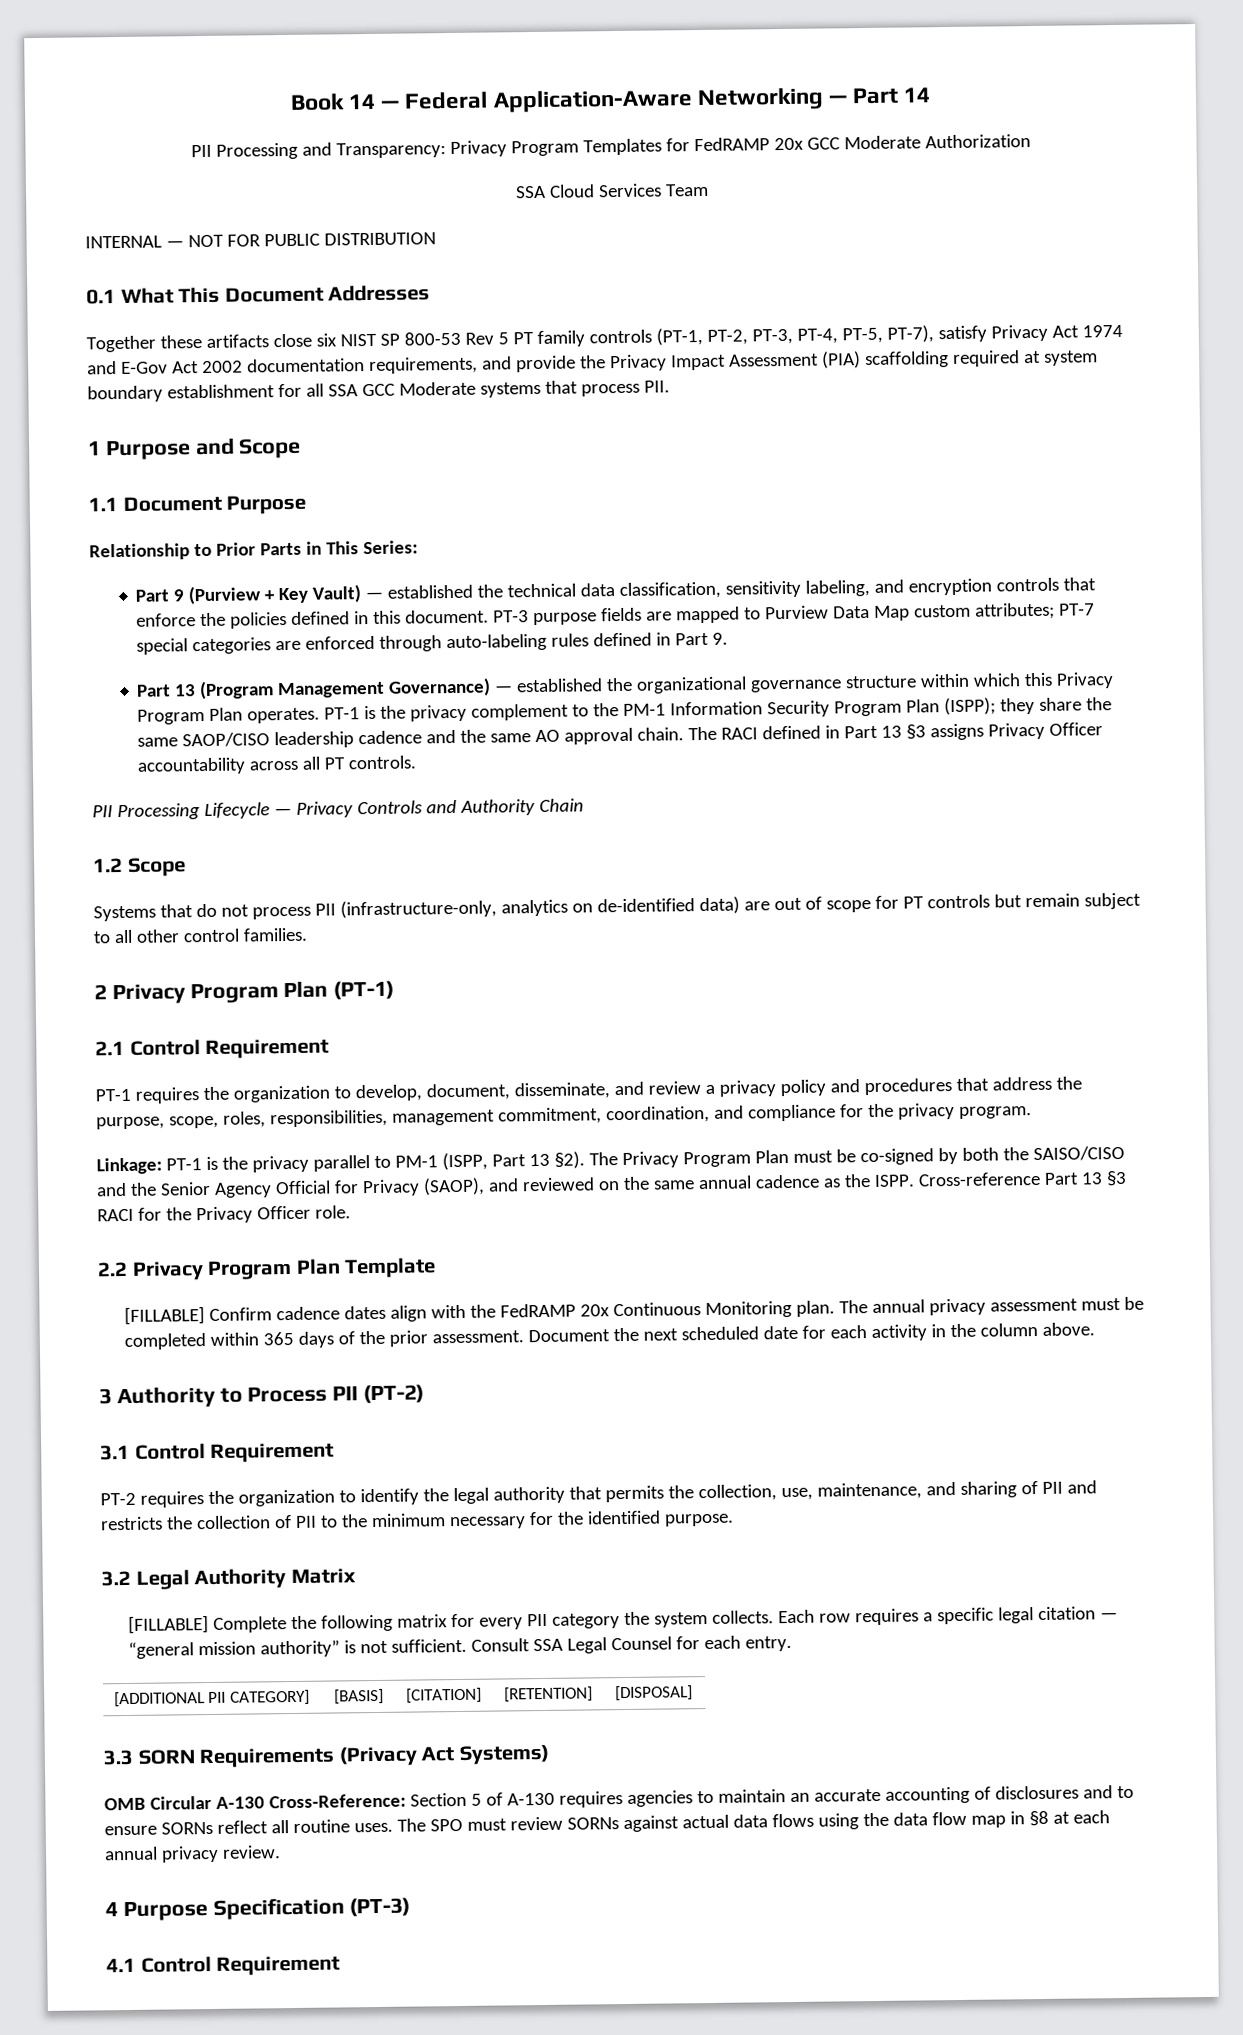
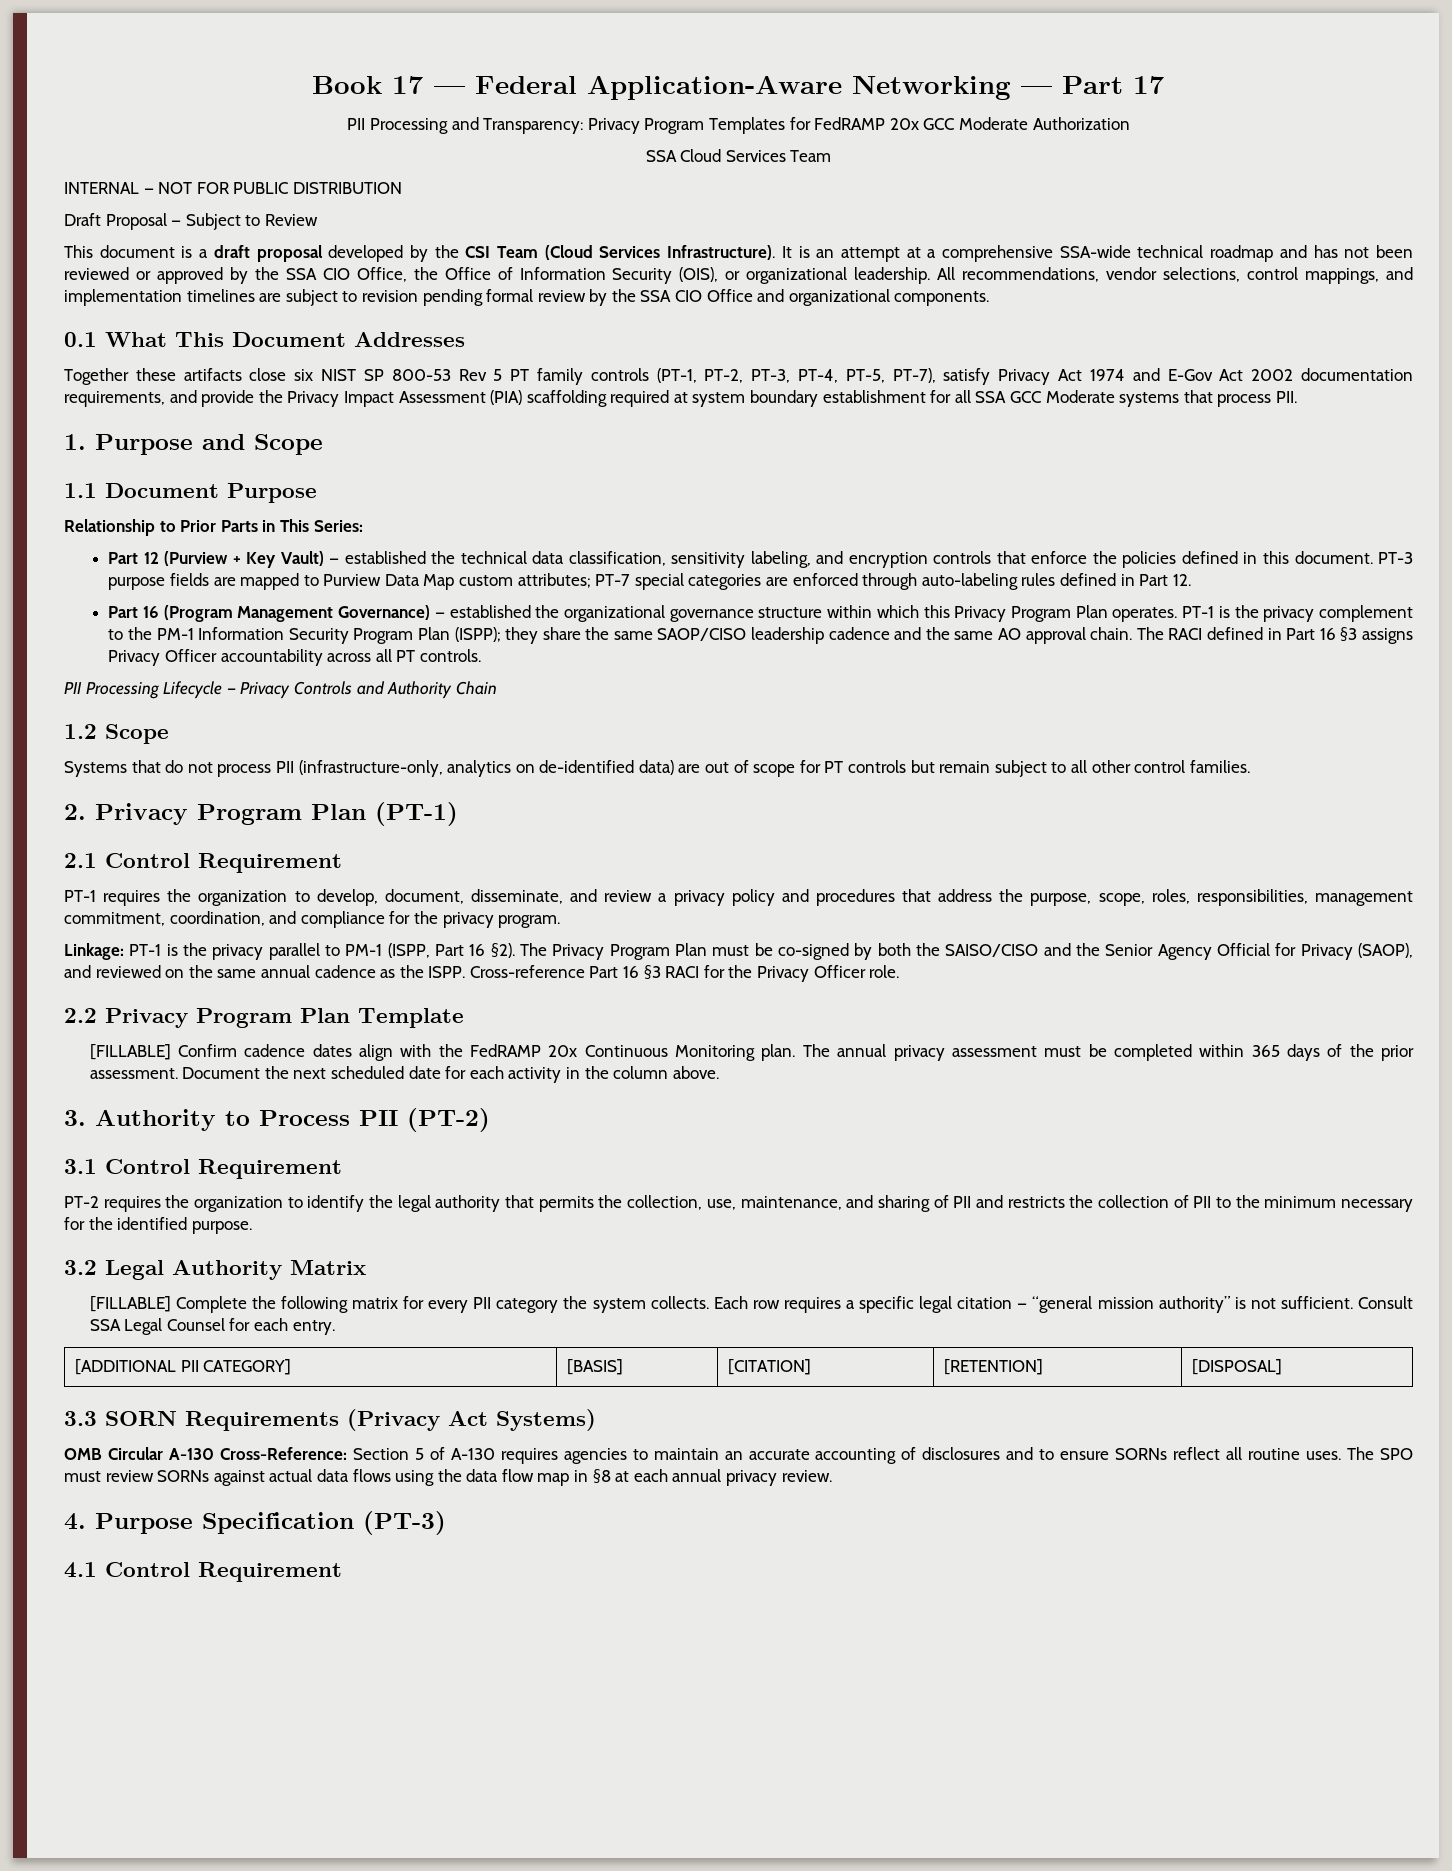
- Book 14 — Federal Application-Aware Networking — Part 14
+ Book 17 — Federal Application-Aware Networking — Part 17
+ Draft Proposal — Subject to Review
+ This document is a draft proposal developed by the CSI Team (Cloud Services Infrastructure). It is an attempt at a comprehensive SSA-wide technical roadmap and has not been reviewed or approved by the SSA CIO Office, the Office of Information Security (OIS), or organizational leadership. All recommendations, vendor selections, control mappings, and implementation timelines are subject to revision pending formal review by the SSA CIO Office and organizational components.
- 1 Purpose and Scope
+ 1. Purpose and Scope
- Part 9 (Purview + Key Vault) — established the technical data classification, sensitivity labeling, and encryption controls that enforce the policies defined in this document.
+ Part 12 (Purview + Key Vault) — established the technical data classification, sensitivity labeling, and encryption controls that enforce the policies defined in this document.
- PT-3 purpose fields are mapped to Purview Data Map custom attributes; PT-7 special categories are enforced through auto-labeling rules defined in Part 9.
- Part 13 (Program Management Governance) — established the organizational governance structure within which this Privacy Program Plan operates.
+ PT-3 purpose fields are mapped to Purview Data Map custom attributes; PT-7 special categories are enforced through auto-labeling rules defined in Part 12.
+ Part 16 (Program Management Governance) — established the organizational governance structure within which this Privacy Program Plan operates.
- The RACI defined in Part 13 §3 assigns Privacy Officer accountability across all PT controls.
+ The RACI defined in Part 16 §3 assigns Privacy Officer accountability across all PT controls.
- 2 Privacy Program Plan (PT-1)
+ 2. Privacy Program Plan (PT-1)
- Linkage: PT-1 is the privacy parallel to PM-1 (ISPP, Part 13 §2).
+ Linkage: PT-1 is the privacy parallel to PM-1 (ISPP, Part 16 §2).
- Cross-reference Part 13 §3 RACI for the Privacy Officer role.
+ Cross-reference Part 16 §3 RACI for the Privacy Officer role.
- 3 Authority to Process PII (PT-2)
+ 3. Authority to Process PII (PT-2)
- 4 Purpose Specification (PT-3)
+ 4. Purpose Specification (PT-3)

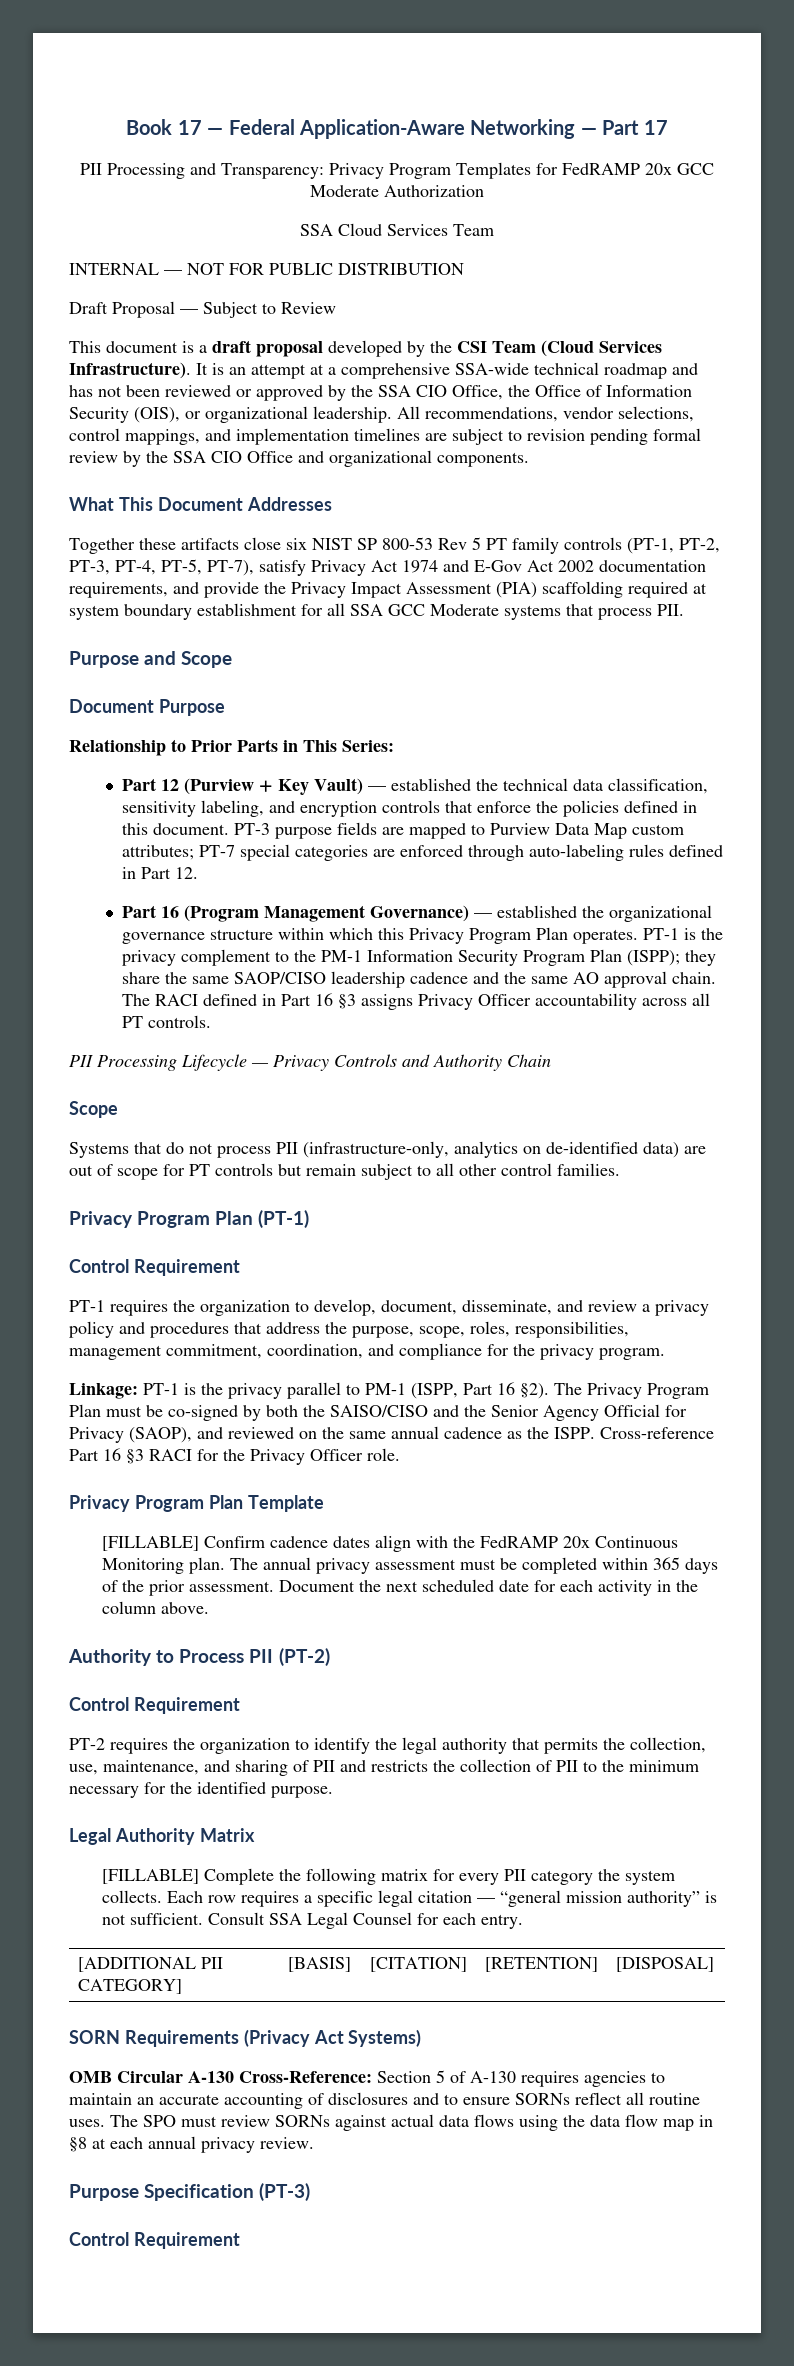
- 0.1 What This Document Addresses
+ What This Document Addresses
- 1. Purpose and Scope
+ Purpose and Scope
- 1.1 Document Purpose
+ Document Purpose
  PII Processing Lifecycle — Privacy Controls and Authority Chain
- 1.2 Scope
+ Scope
- 2. Privacy Program Plan (PT-1)
- 2.1 Control Requirement
+ Privacy Program Plan (PT-1)
+ Control Requirement
- 2.2 Privacy Program Plan Template
+ Privacy Program Plan Template
- 3. Authority to Process PII (PT-2)
- 3.1 Control Requirement
+ Authority to Process PII (PT-2)
+ Control Requirement
- 3.2 Legal Authority Matrix
+ Legal Authority Matrix
- 3.3 SORN Requirements (Privacy Act Systems)
+ SORN Requirements (Privacy Act Systems)
- 4. Purpose Specification (PT-3)
- 4.1 Control Requirement
+ Purpose Specification (PT-3)
+ Control Requirement

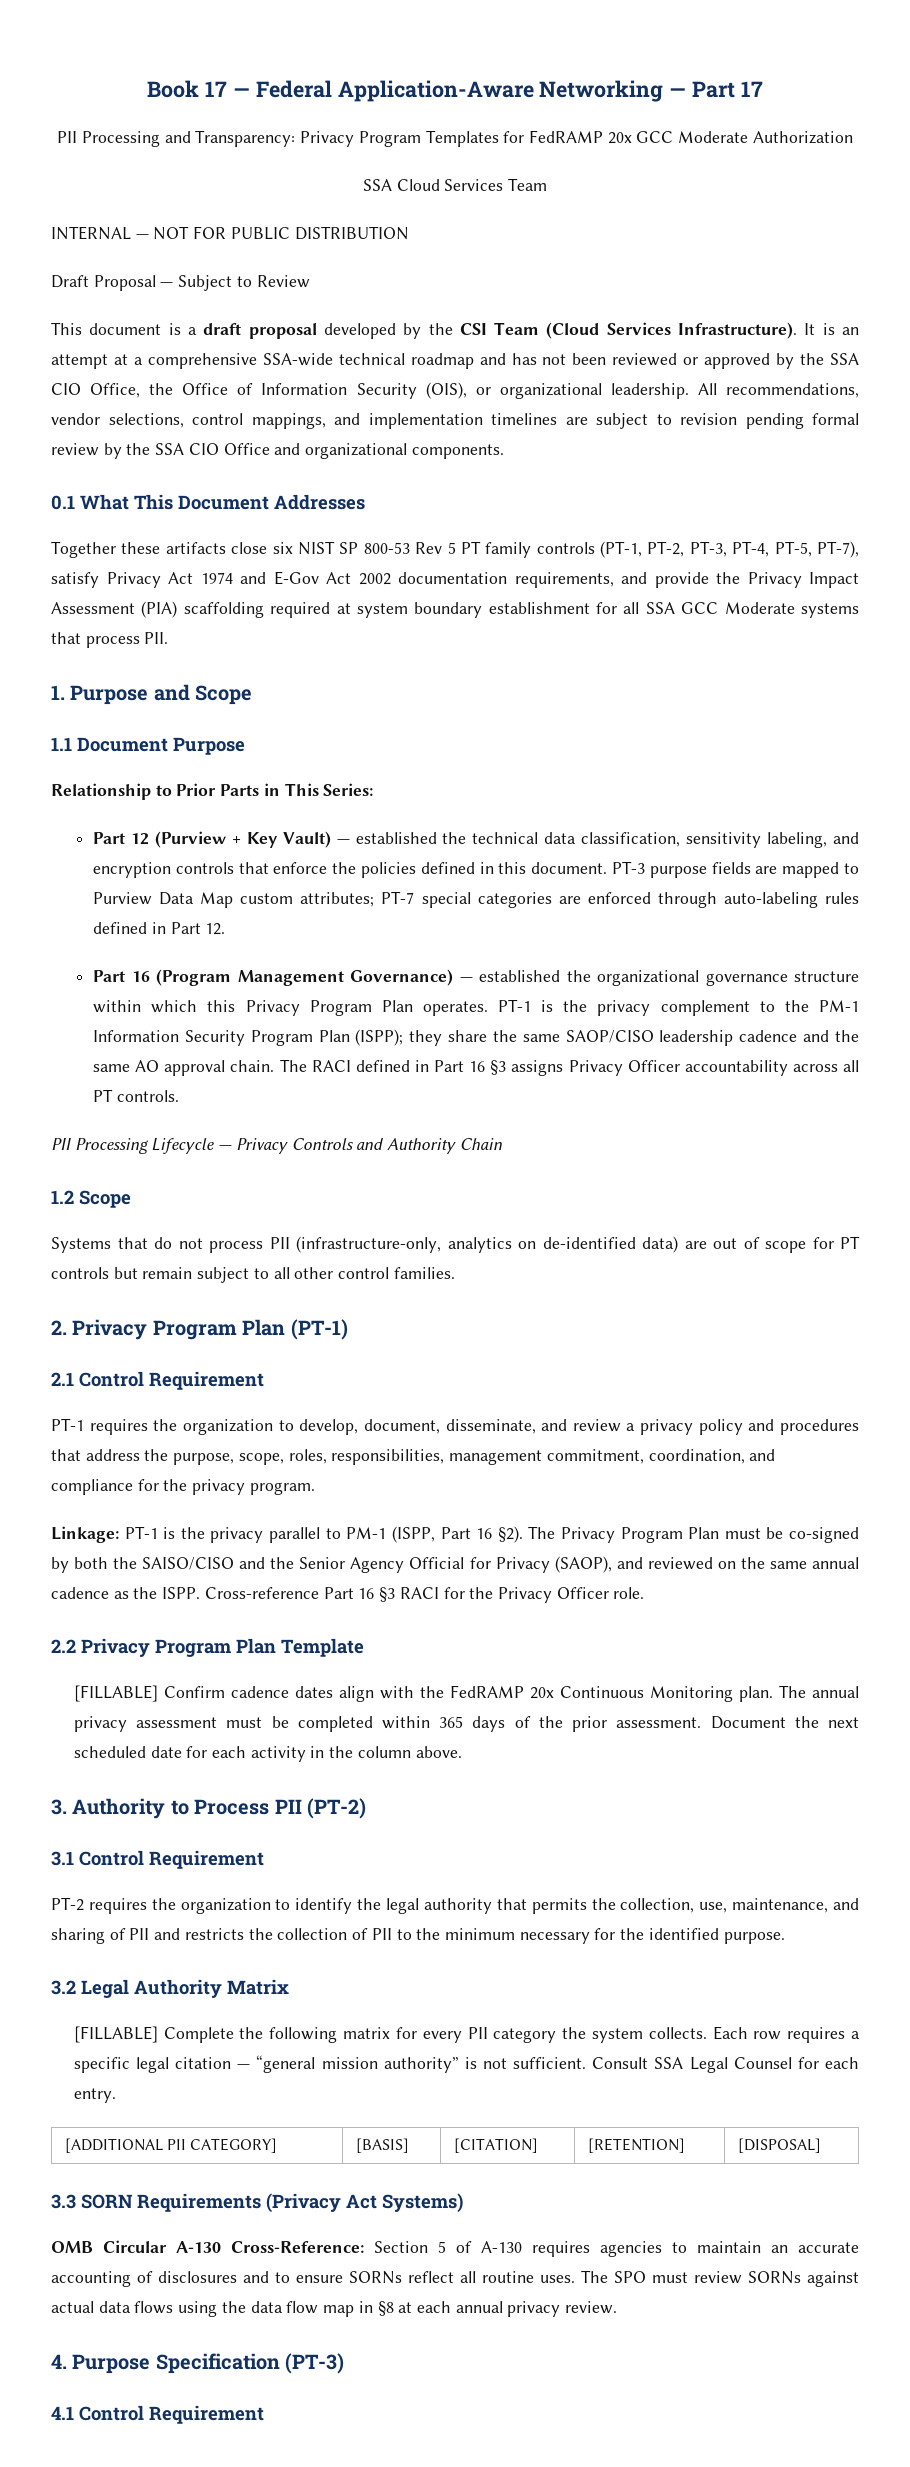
- What This Document Addresses
+ 0.1 What This Document Addresses
- Purpose and Scope
+ 1. Purpose and Scope
- Document Purpose
+ 1.1 Document Purpose
  PII Processing Lifecycle — Privacy Controls and Authority Chain
- Scope
+ 1.2 Scope
- Privacy Program Plan (PT-1)
- Control Requirement
+ 2. Privacy Program Plan (PT-1)
+ 2.1 Control Requirement
- Privacy Program Plan Template
+ 2.2 Privacy Program Plan Template
- Authority to Process PII (PT-2)
- Control Requirement
+ 3. Authority to Process PII (PT-2)
+ 3.1 Control Requirement
- Legal Authority Matrix
+ 3.2 Legal Authority Matrix
- SORN Requirements (Privacy Act Systems)
+ 3.3 SORN Requirements (Privacy Act Systems)
- Purpose Specification (PT-3)
- Control Requirement
+ 4. Purpose Specification (PT-3)
+ 4.1 Control Requirement

